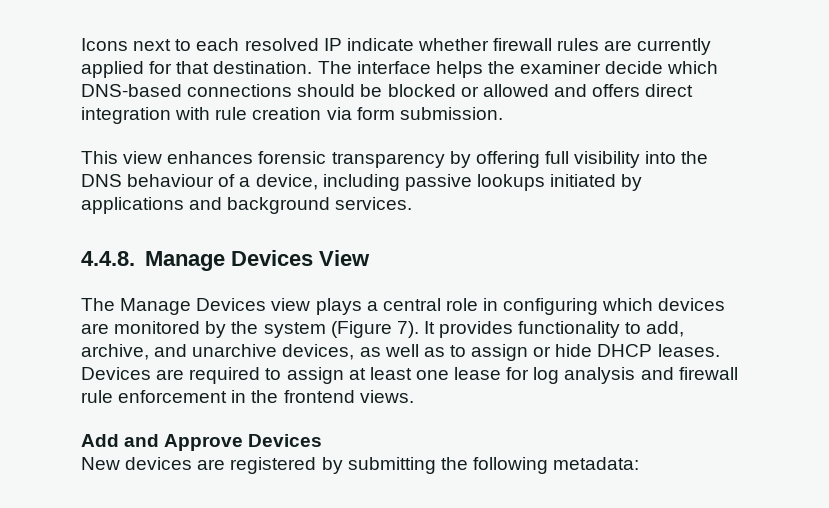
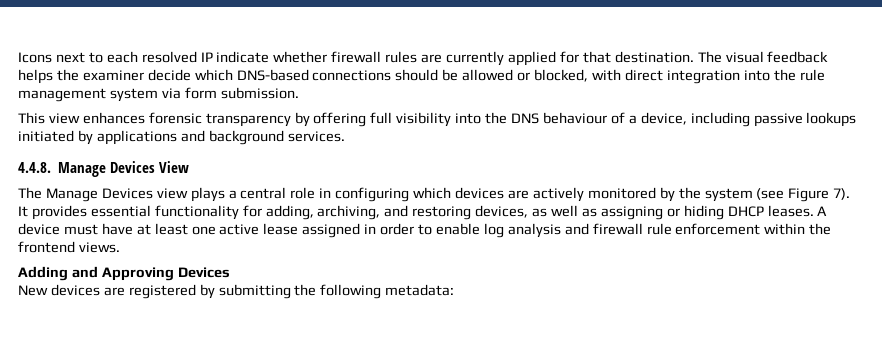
- The interface helps the examiner decide which DNS-based connections should be blocked or allowed and offers direct integration with rule creation via form submission.
+ The visual feedback helps the examiner decide which DNS-based connections should be allowed or blocked, with direct integration into the rule management system via form submission.
- The Manage Devices view plays a central role in configuring which devices are monitored by the system (Figure 7).
+ The Manage Devices view plays a central role in configuring which devices are actively monitored by the system (see Figure 7).
- It provides functionality to add, archive, and unarchive devices, as well as to assign or hide DHCP leases. Devices are required to assign at least one lease for log analysis and firewall rule enforcement in the frontend views.
+ It provides essential functionality for adding, archiving, and restoring devices, as well as assigning or hiding DHCP leases. A device must have at least one active lease assigned in order to enable log analysis and firewall rule enforcement within the frontend views.
- Add and Approve Devices
+ Adding and Approving Devices

